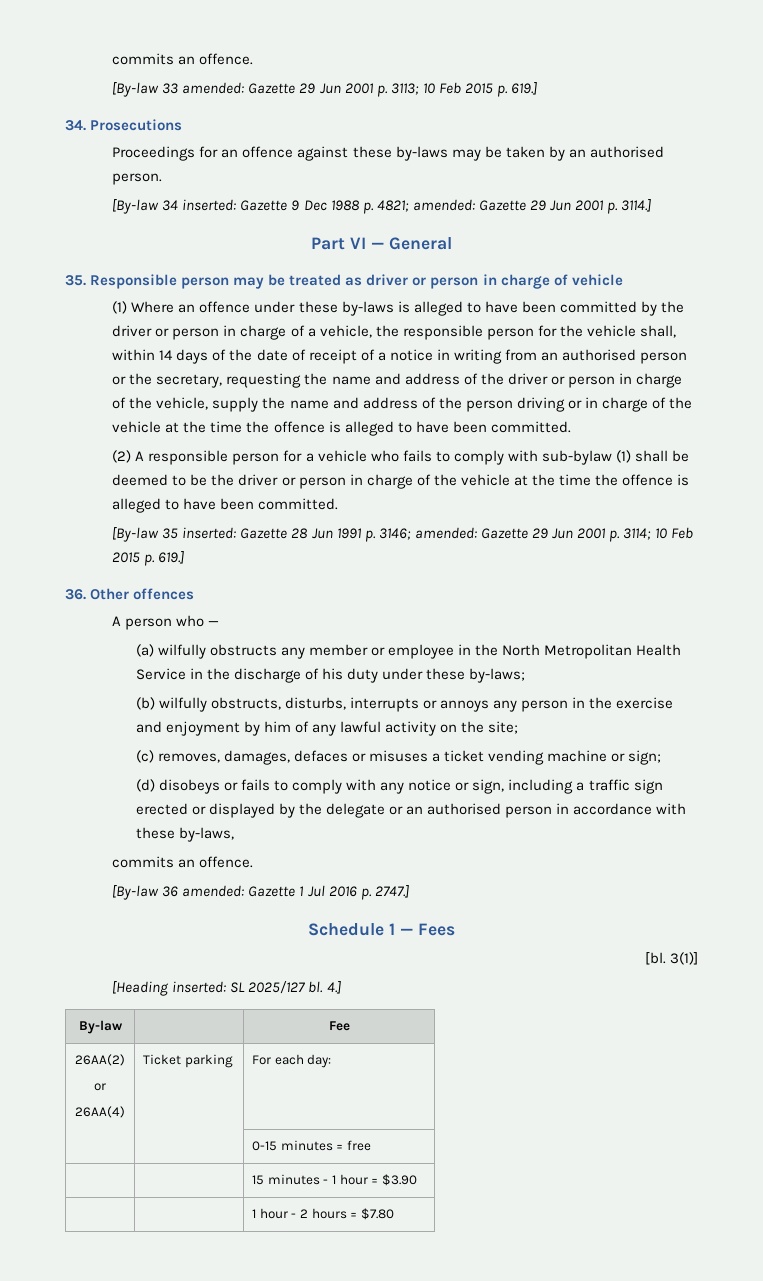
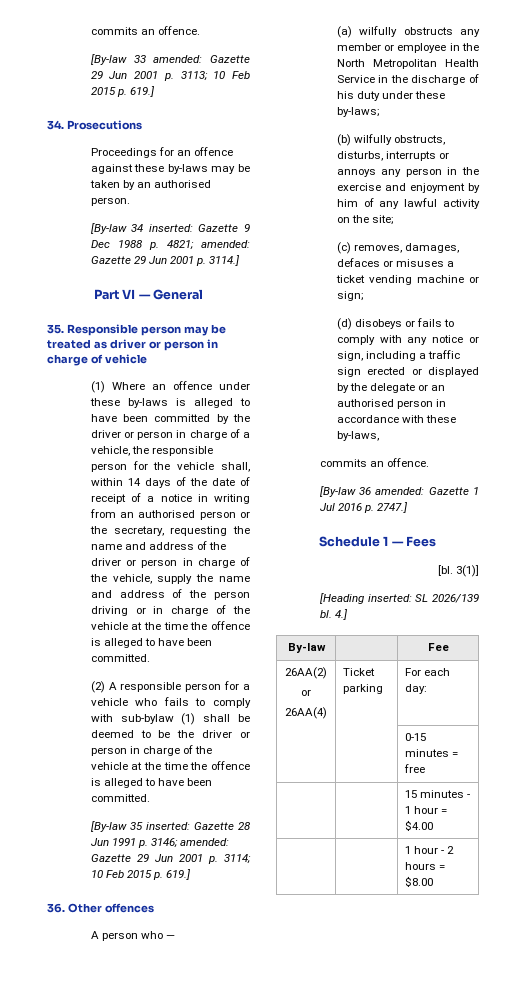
- [Heading inserted: SL 2025/127 bl.
+ [Heading inserted: SL 2026/139 bl.
- | | 15 minutes - 1 hour = $3.90
+ | | 15 minutes - 1 hour = $4.00
- | | 1 hour - 2 hours = $7.80
+ | | 1 hour - 2 hours = $8.00

